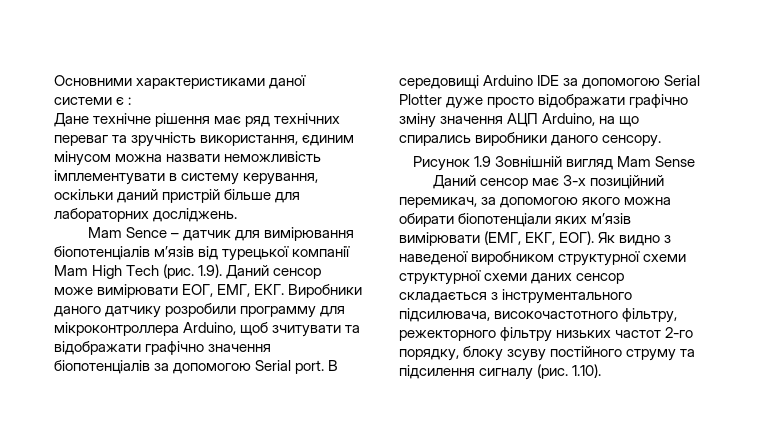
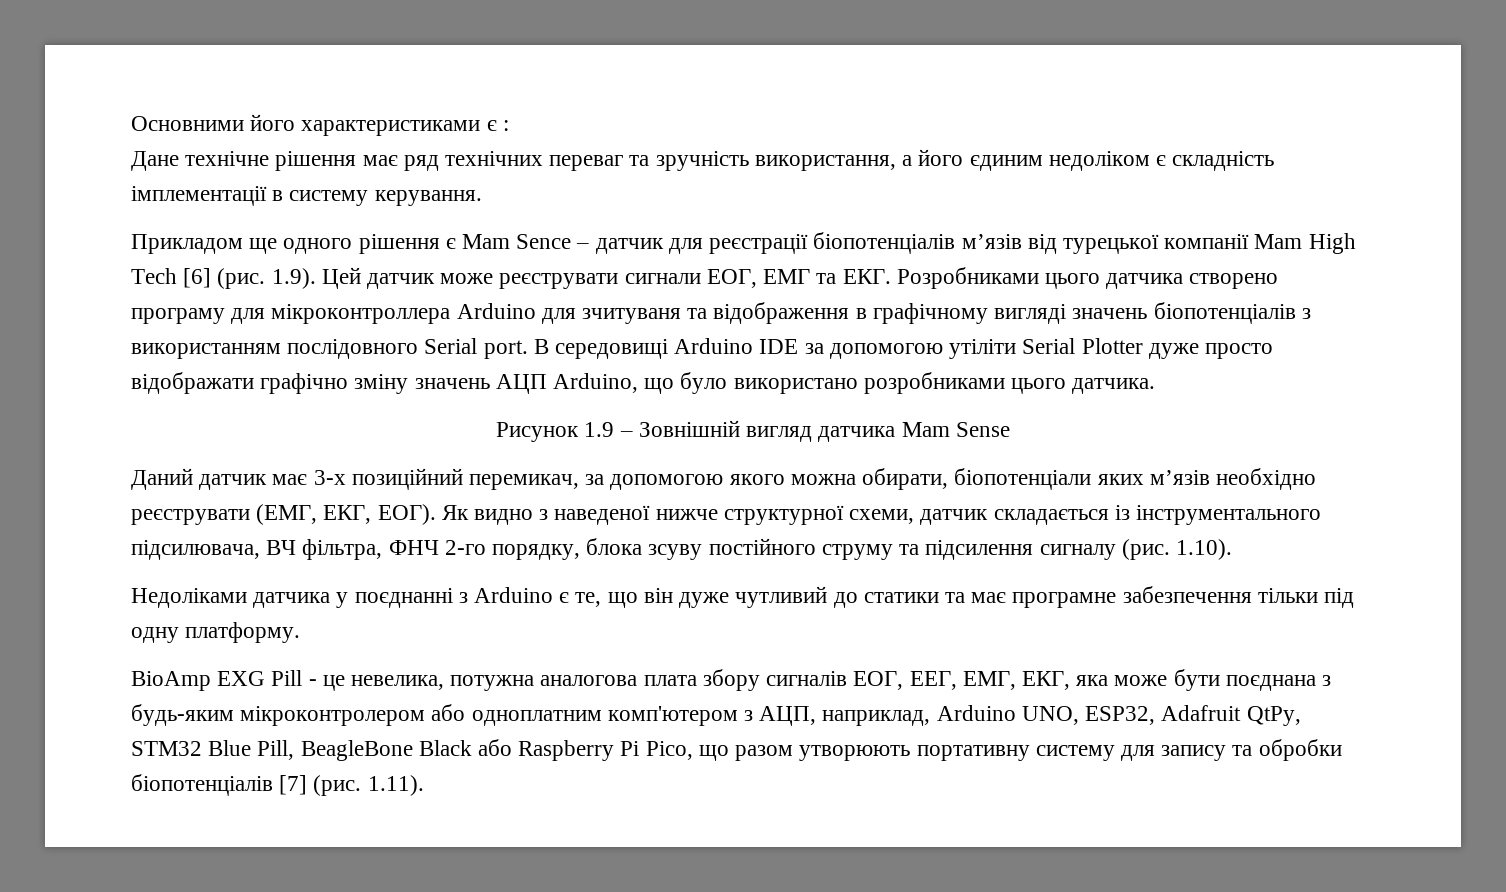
- Основними характеристиками даної системи є :
+ Основними його характеристиками є :
- Дане технічне рішення має ряд технічних переваг та зручність використання, єдиним мінусом можна назвати неможливість імплементувати в систему керування, оскільки даний пристрій більше для лабораторних досліджень.
- Mam Sence – датчик для вимірювання біопотенціалів м’язів від турецької компанії Mam High Tech (рис.
+ Дане технічне рішення має ряд технічних переваг та зручність використання, а його єдиним недоліком є складність імплементації в систему керування.
+ Прикладом ще одного рішення є Mam Sence – датчик для реєстрації біопотенціалів м’язів від турецької компанії Mam High Tech [6] (рис.
- 1.9). Даний сенсор може вимірювати ЕОГ, ЕМГ, ЕКГ. Виробники даного датчику розробили программу для мікроконтроллера Arduino, щоб зчитувати та відображати графічно значення біопотенціалів за допомогою Serial port.
+ 1.9). Цей датчик може реєструвати сигнали ЕОГ, ЕМГ та ЕКГ. Розробниками цього датчика створено програму для мікроконтроллера Arduino для зчитуваня та відображення в графічному вигляді значень біопотенціалів з використанням послідовного Serial port.
- В середовищі Arduino IDE за допомогою Serial Plotter дуже просто відображати графічно зміну значення АЦП Arduino, на що спирались виробники даного сенсору.
+ В середовищі Arduino IDE за допомогою утіліти Serial Plotter дуже просто відображати графічно зміну значень АЦП Arduino, що було використано розробниками цього датчика.
- Рисунок 1.9 Зовнішній вигляд Mam Sense
+ Рисунок 1.9 – Зовнішній вигляд датчика Mam Sense
- Даний сенсор має 3-х позиційний перемикач, за допомогою якого можна обирати біопотенціали яких м’язів вимірювати (ЕМГ, ЕКГ, ЕОГ).
+ Даний датчик має 3-х позиційний перемикач, за допомогою якого можна обирати, біопотенціали яких м’язів необхідно реєструвати (ЕМГ, ЕКГ, ЕОГ).
- Як видно з наведеної виробником структурної схеми структурної схеми даних сенсор складається з інструментального підсилювача, високочастотного фільтру, режекторного фільтру низьких частот 2-го порядку, блоку зсуву постійного струму та підсилення сигналу (рис.
+ Як видно з наведеної нижче структурної схеми, датчик складається із інструментального підсилювача, ВЧ фільтра, ФНЧ 2-го порядку, блока зсуву постійного струму та підсилення сигналу (рис.
+ Недоліками датчика у поєднанні з Arduino є те, що він дуже чутливий до статики та має програмне забезпечення тільки під одну платформу.
+ BioAmp EXG Pill - це невелика, потужна аналогова плата збору сигналів ЕОГ, ЕЕГ, ЕМГ, ЕКГ, яка може бути поєднана з будь-яким мікроконтролером або одноплатним комп'ютером з АЦП, наприклад, Arduino UNO, ESP32, Adafruit QtPy, STM32 Blue Pill, BeagleBone Black або Raspberry Pi Pico, що разом утворюють портативну систему для запису та обробки біопотенціалів [7] (рис. 1.11).

